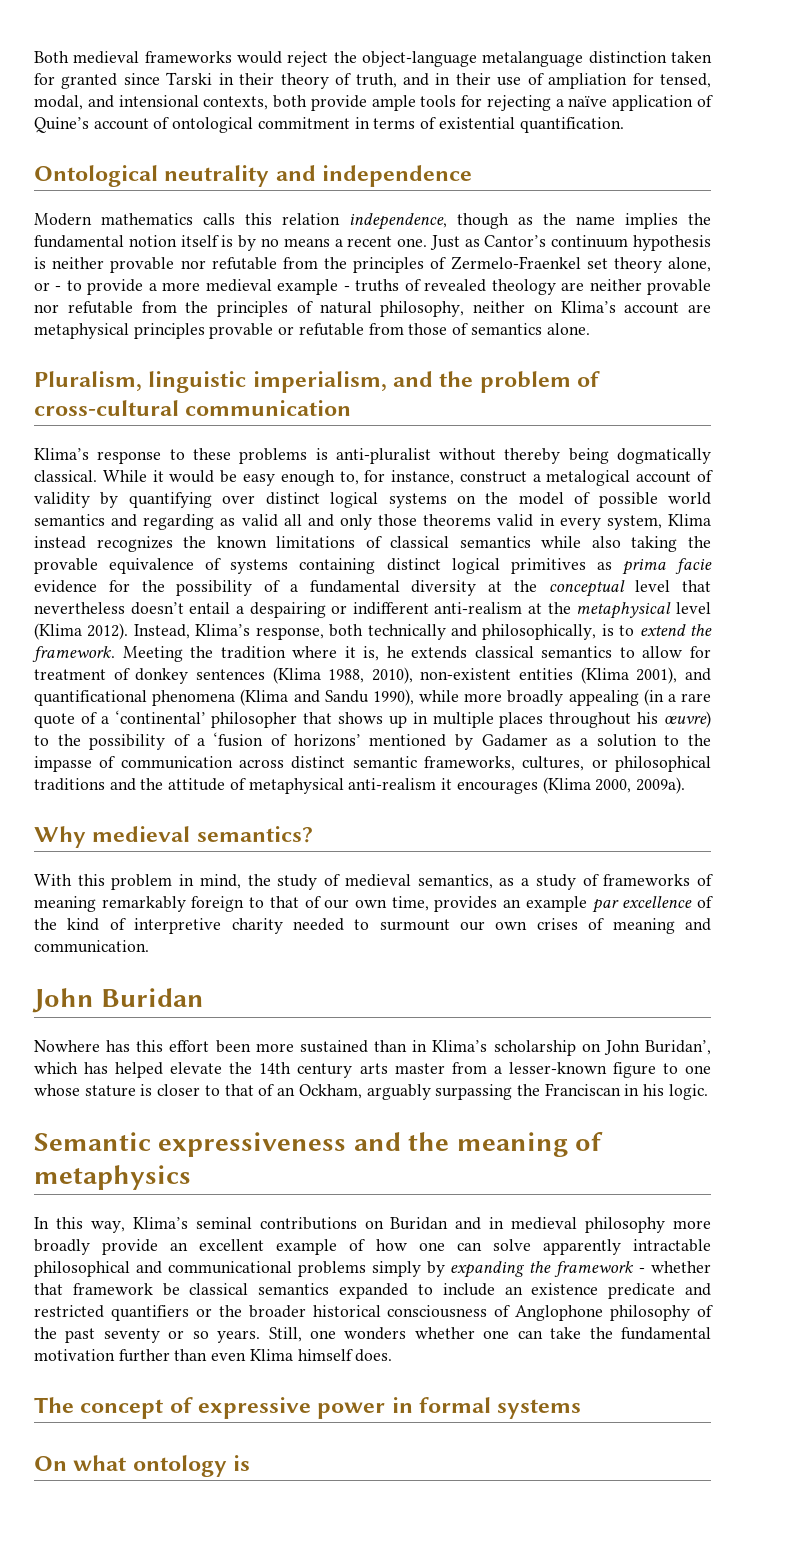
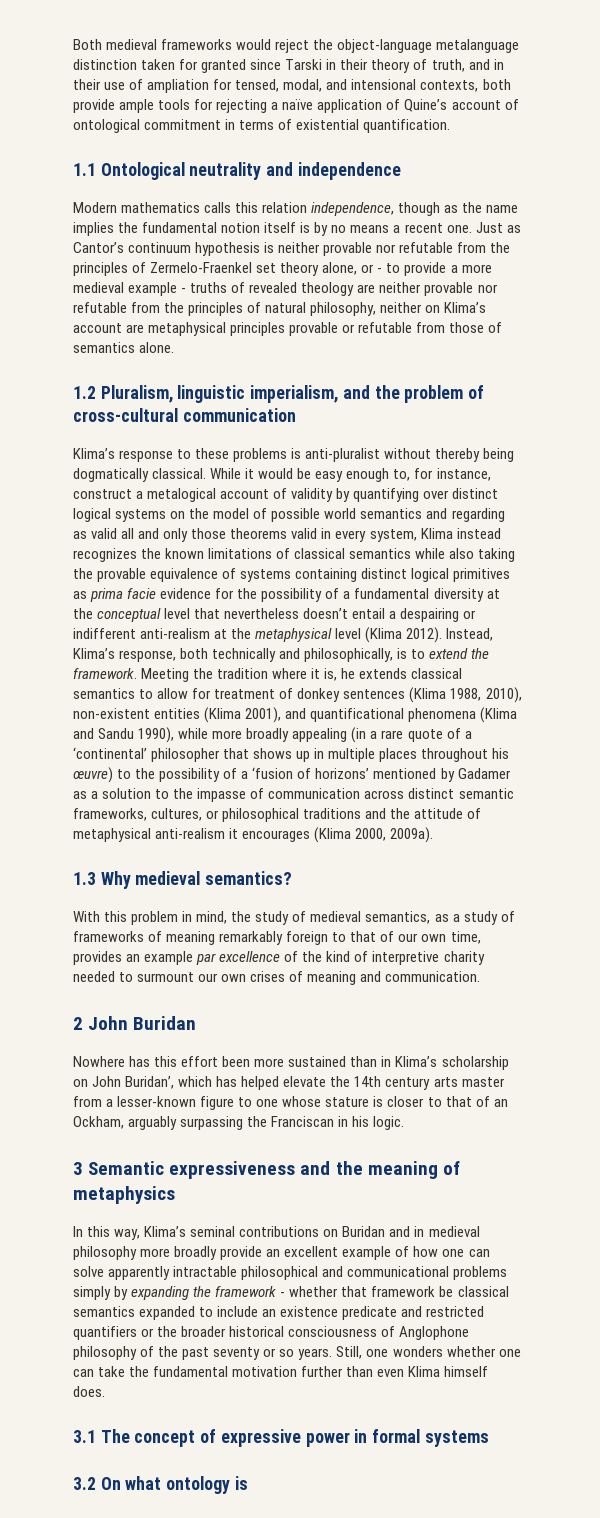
- Ontological neutrality and independence
+ 1.1 Ontological neutrality and independence
- Pluralism, linguistic imperialism, and the problem of cross-cultural communication
+ 1.2 Pluralism, linguistic imperialism, and the problem of cross-cultural communication
- Why medieval semantics?
+ 1.3 Why medieval semantics?
- John Buridan
+ 2 John Buridan
- Semantic expressiveness and the meaning of metaphysics
+ 3 Semantic expressiveness and the meaning of metaphysics
- The concept of expressive power in formal systems
+ 3.1 The concept of expressive power in formal systems
- On what ontology is
+ 3.2 On what ontology is

